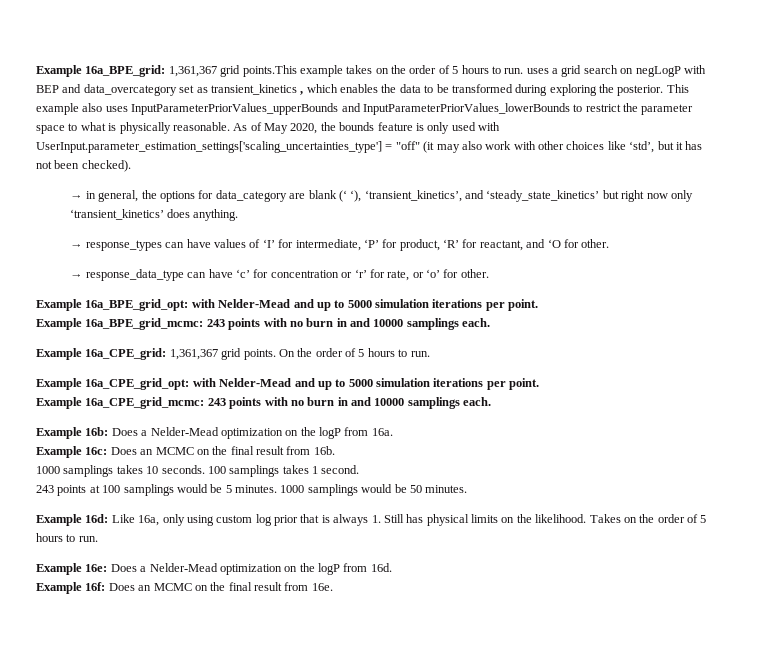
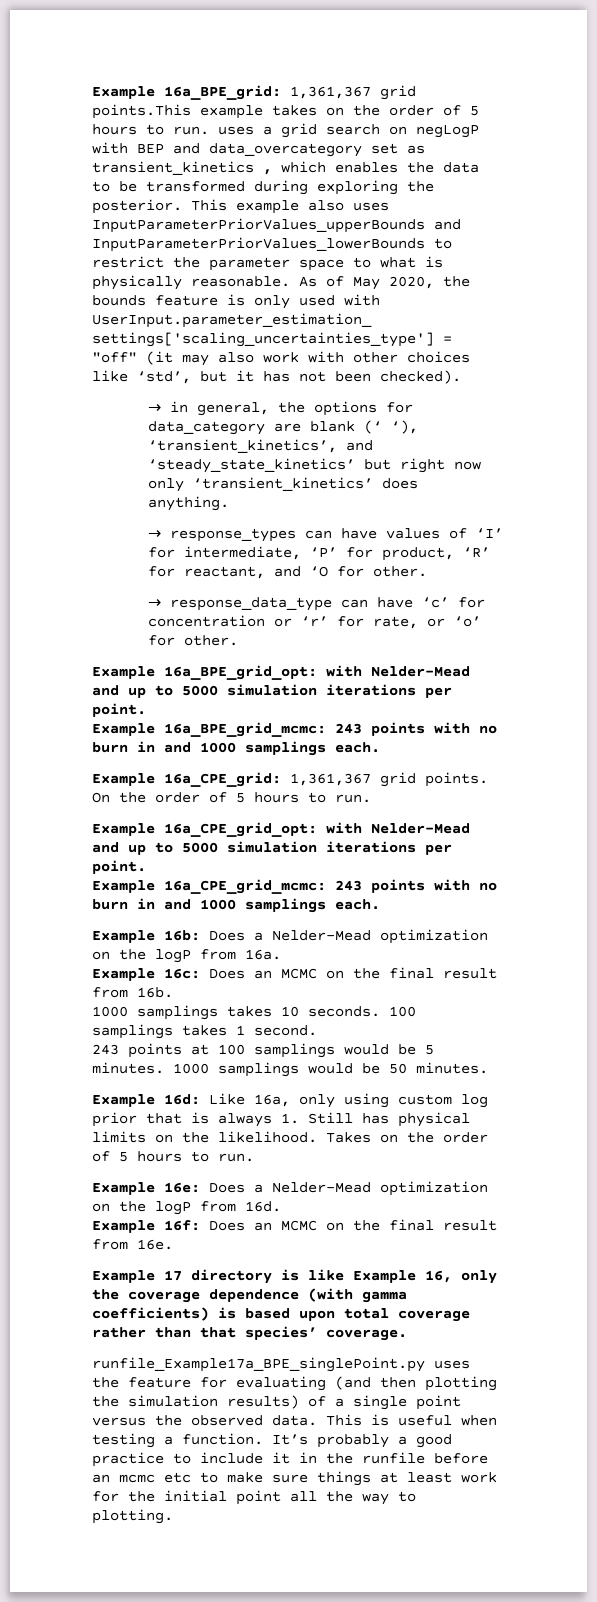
- Example 16a_BPE_grid_mcmc: 243 points with no burn in and 10000 samplings each.
+ Example 16a_BPE_grid_mcmc: 243 points with no burn in and 1000 samplings each.
- Example 16a_CPE_grid_mcmc: 243 points with no burn in and 10000 samplings each.
+ Example 16a_CPE_grid_mcmc: 243 points with no burn in and 1000 samplings each.
+ Example 17 directory is like Example 16, only the coverage dependence (with gamma coefficients) is based upon total coverage rather than that species’ coverage.
+ runfile_Example17a_BPE_singlePoint.py uses the feature for evaluating (and then plotting the simulation results) of a single point versus the observed data. This is useful when testing a function. It’s probably a good practice to include it in the runfile before an mcmc etc to make sure things at least work for the initial point all the way to plotting.

